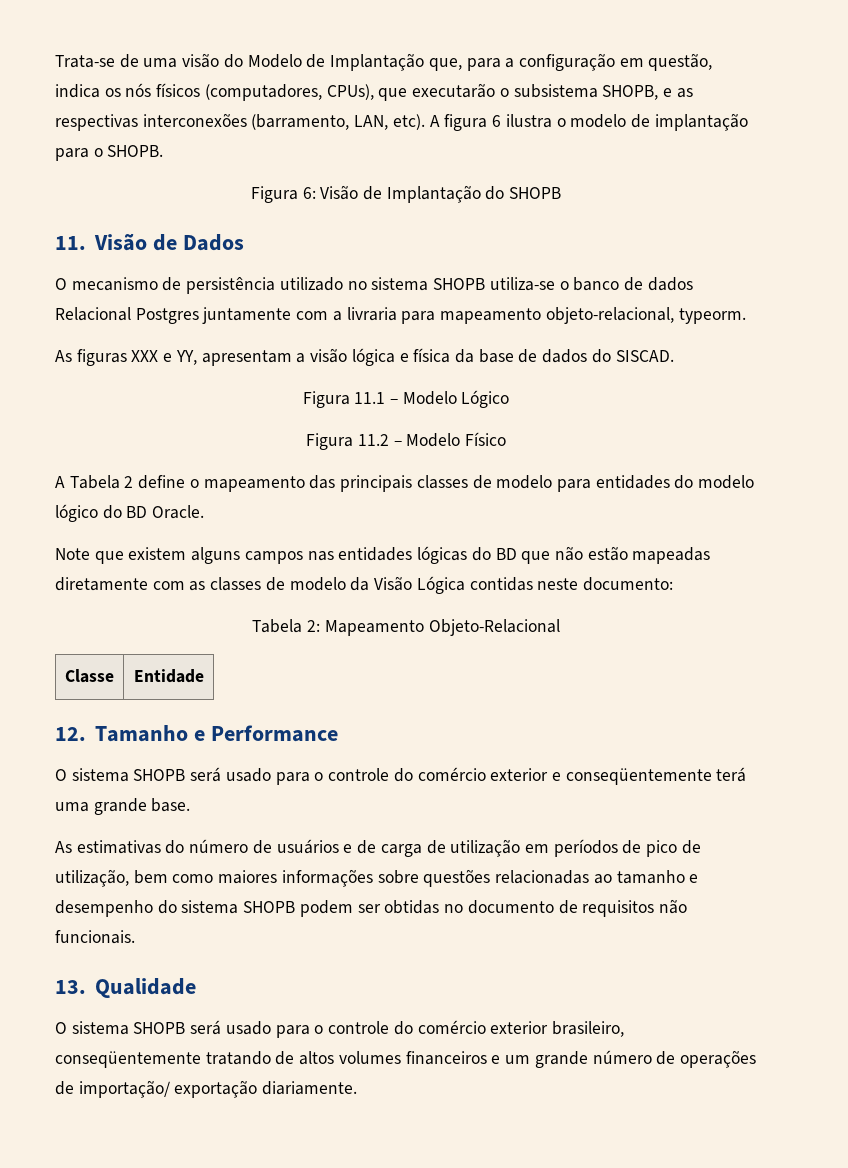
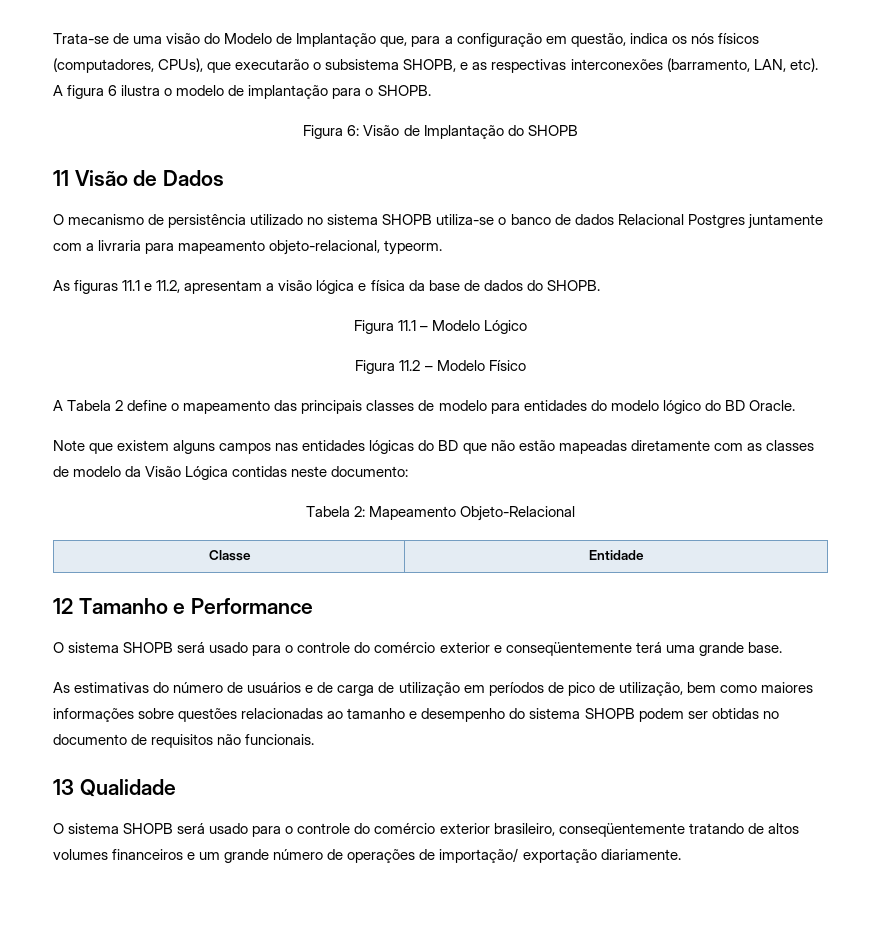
- 11. Visão de Dados
+ 11 Visão de Dados
- As figuras XXX e YY, apresentam a visão lógica e física da base de dados do SISCAD.
+ As figuras 11.1 e 11.2, apresentam a visão lógica e física da base de dados do SHOPB.
- 12. Tamanho e Performance
+ 12 Tamanho e Performance
- 13. Qualidade
+ 13 Qualidade

